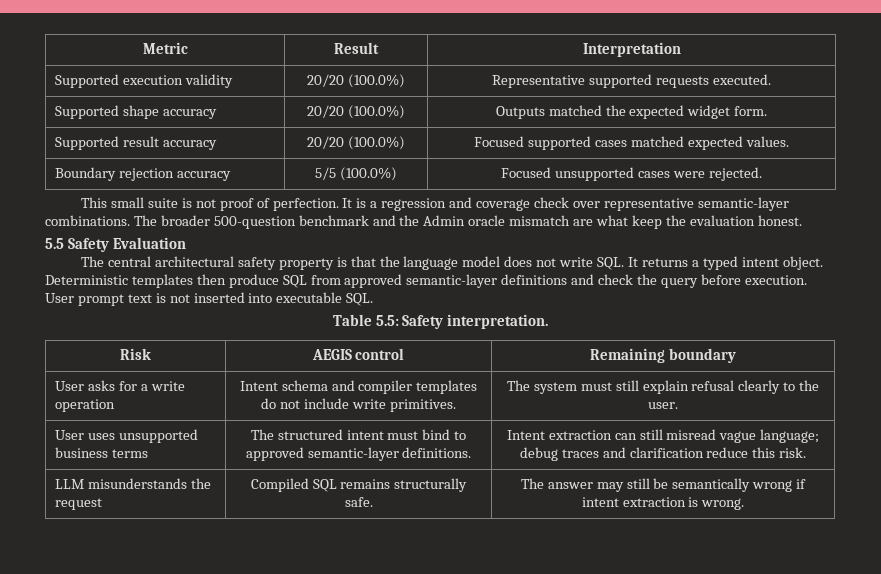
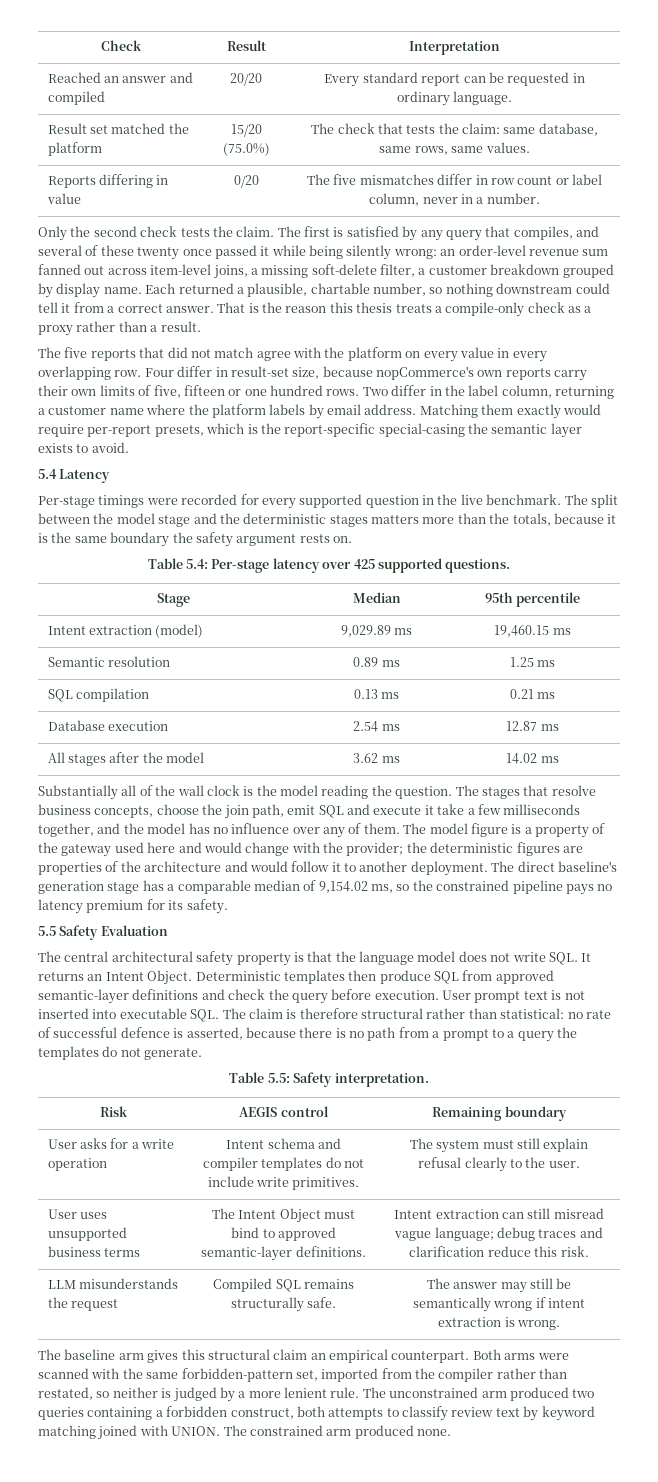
- Metric | Result | Interpretation
+ Check | Result | Interpretation
- Supported execution validity | 20/20 (100.0%) | Representative supported requests executed.
- Supported shape accuracy | 20/20 (100.0%) | Outputs matched the expected widget form.
- Supported result accuracy | 20/20 (100.0%) | Focused supported cases matched expected values.
- Boundary rejection accuracy | 5/5 (100.0%) | Focused unsupported cases were rejected.
- This small suite is not proof of perfection. It is a regression and coverage check over representative semantic-layer combinations. The broader 500-question benchmark and the Admin oracle mismatch are what keep the evaluation honest.
+ Reached an answer and compiled | 20/20 | Every standard report can be requested in ordinary language.
+ Result set matched the platform | 15/20 (75.0%) | The check that tests the claim: same database, same rows, same values.
+ Reports differing in value | 0/20 | The five mismatches differ in row count or label column, never in a number.
+ Only the second check tests the claim. The first is satisfied by any query that compiles, and several of these twenty once passed it while being silently wrong: an order-level revenue sum fanned out across item-level joins, a missing soft-delete filter, a customer breakdown grouped by display name. Each returned a plausible, chartable number, so nothing downstream could tell it from a correct answer. That is the reason this thesis treats a compile-only check as a proxy rather than a result.
+ The five reports that did not match agree with the platform on every value in every overlapping row. Four differ in result-set size, because nopCommerce's own reports carry their own limits of five, fifteen or one hundred rows. Two differ in the label column, returning a customer name where the platform labels by email address. Matching them exactly would require per-report presets, which is the report-specific special-casing the semantic layer exists to avoid.
+ 5.4 Latency
+ Per-stage timings were recorded for every supported question in the live benchmark. The split between the model stage and the deterministic stages matters more than the totals, because it is the same boundary the safety argument rests on.
+ Table 5.4: Per-stage latency over 425 supported questions.
+ Stage | Median | 95th percentile
+ Intent extraction (model) | 9,029.89 ms | 19,460.15 ms
+ Semantic resolution | 0.89 ms | 1.25 ms
+ SQL compilation | 0.13 ms | 0.21 ms
+ Database execution | 2.54 ms | 12.87 ms
+ All stages after the model | 3.62 ms | 14.02 ms
+ Substantially all of the wall clock is the model reading the question. The stages that resolve business concepts, choose the join path, emit SQL and execute it take a few milliseconds together, and the model has no influence over any of them. The model figure is a property of the gateway used here and would change with the provider; the deterministic figures are properties of the architecture and would follow it to another deployment. The direct baseline's generation stage has a comparable median of 9,154.02 ms, so the constrained pipeline pays no latency premium for its safety.
- The central architectural safety property is that the language model does not write SQL. It returns a typed intent object.
+ The central architectural safety property is that the language model does not write SQL. It returns an Intent Object.
- User prompt text is not inserted into executable SQL.
+ User prompt text is not inserted into executable SQL. The claim is therefore structural rather than statistical: no rate of successful defence is asserted, because there is no path from a prompt to a query the templates do not generate.
- User uses unsupported business terms | The structured intent must bind to approved semantic-layer definitions. | Intent extraction can still misread vague language; debug traces and clarification reduce this risk.
+ User uses unsupported business terms | The Intent Object must bind to approved semantic-layer definitions. | Intent extraction can still misread vague language; debug traces and clarification reduce this risk.
+ The baseline arm gives this structural claim an empirical counterpart. Both arms were scanned with the same forbidden-pattern set, imported from the compiler rather than restated, so neither is judged by a more lenient rule. The unconstrained arm produced two queries containing a forbidden construct, both attempts to classify review text by keyword matching joined with UNION. The constrained arm produced none.

